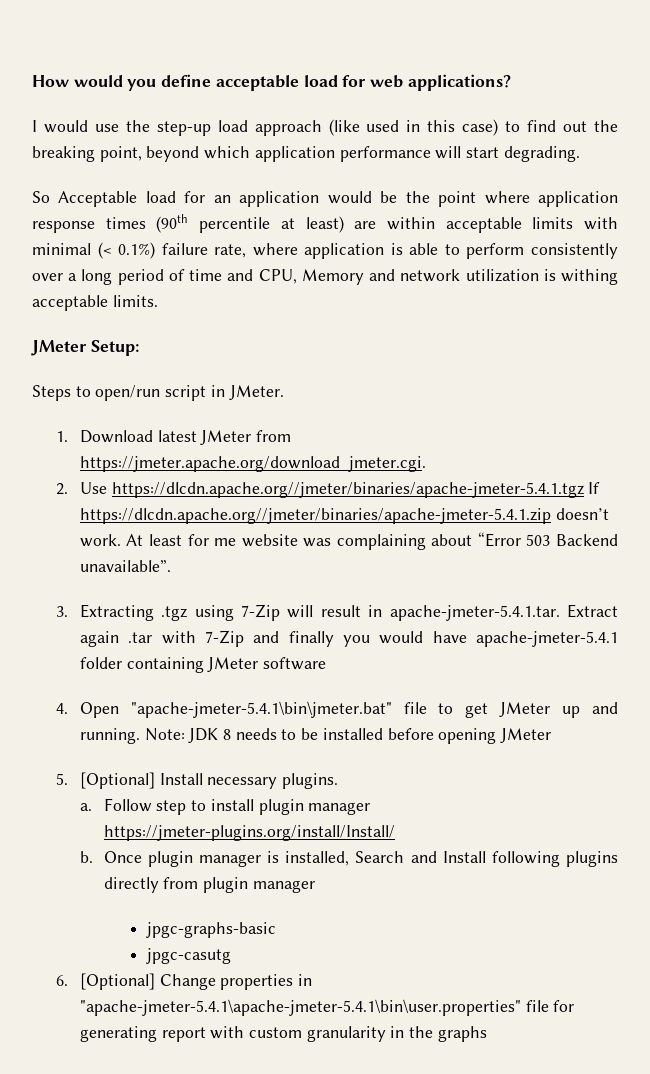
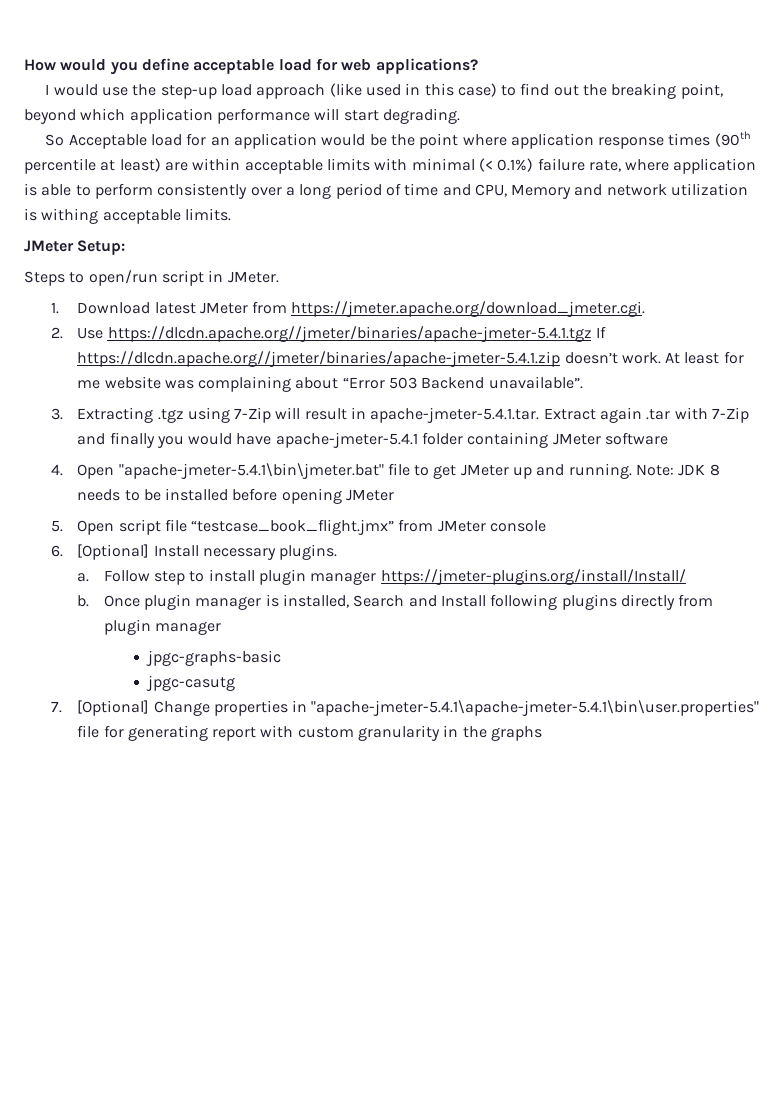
- 5. [Optional] Install necessary plugins.
+ 5. Open script file “testcase_book_flight.jmx” from JMeter console
+ 6. [Optional] Install necessary plugins.
- 6. [Optional] Change properties in "apache-jmeter-5.4.1\apache-jmeter-5.4.1\bin\user.properties" file for generating report with custom granularity in the graphs
+ 7. [Optional] Change properties in "apache-jmeter-5.4.1\apache-jmeter-5.4.1\bin\user.properties" file for generating report with custom granularity in the graphs

